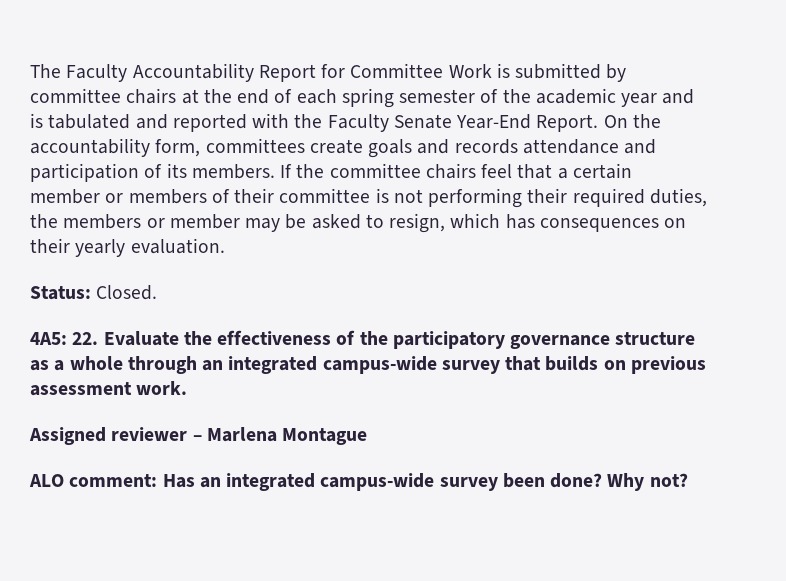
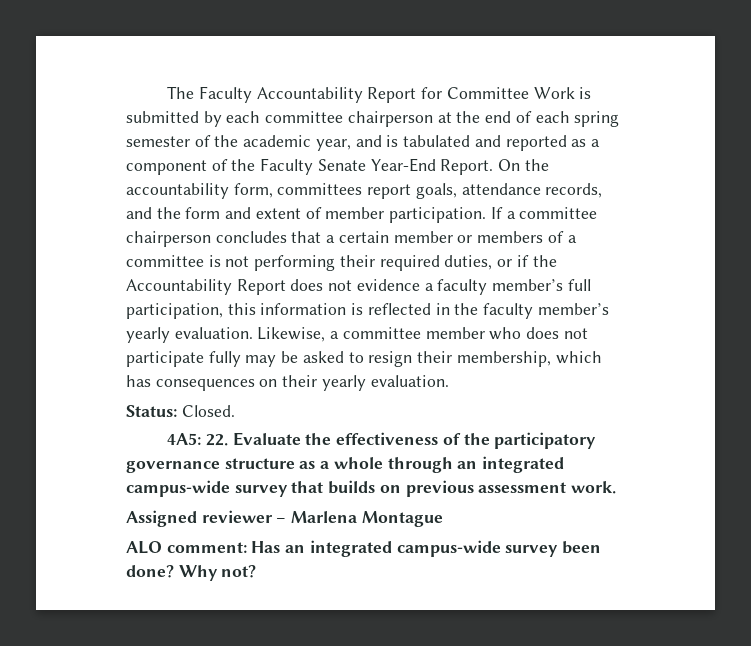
- The Faculty Accountability Report for Committee Work is submitted by committee chairs at the end of each spring semester of the academic year and is tabulated and reported with the Faculty Senate Year-End Report.
+ The Faculty Accountability Report for Committee Work is submitted by each committee chairperson at the end of each spring semester of the academic year, and is tabulated and reported as a component of the Faculty Senate Year-End Report.
- On the accountability form, committees create goals and records attendance and participation of its members. If the committee chairs feel that a certain member or members of their committee is not performing their required duties, the members or member may be asked to resign, which has consequences on their yearly evaluation.
+ On the accountability form, committees report goals, attendance records, and the form and extent of member participation. If a committee chairperson concludes that a certain member or members of a committee is not performing their required duties, or if the Accountability Report does not evidence a faculty member’s full participation, this information is reflected in the faculty member’s yearly evaluation. Likewise, a committee member who does not participate fully may be asked to resign their membership, which has consequences on their yearly evaluation.

